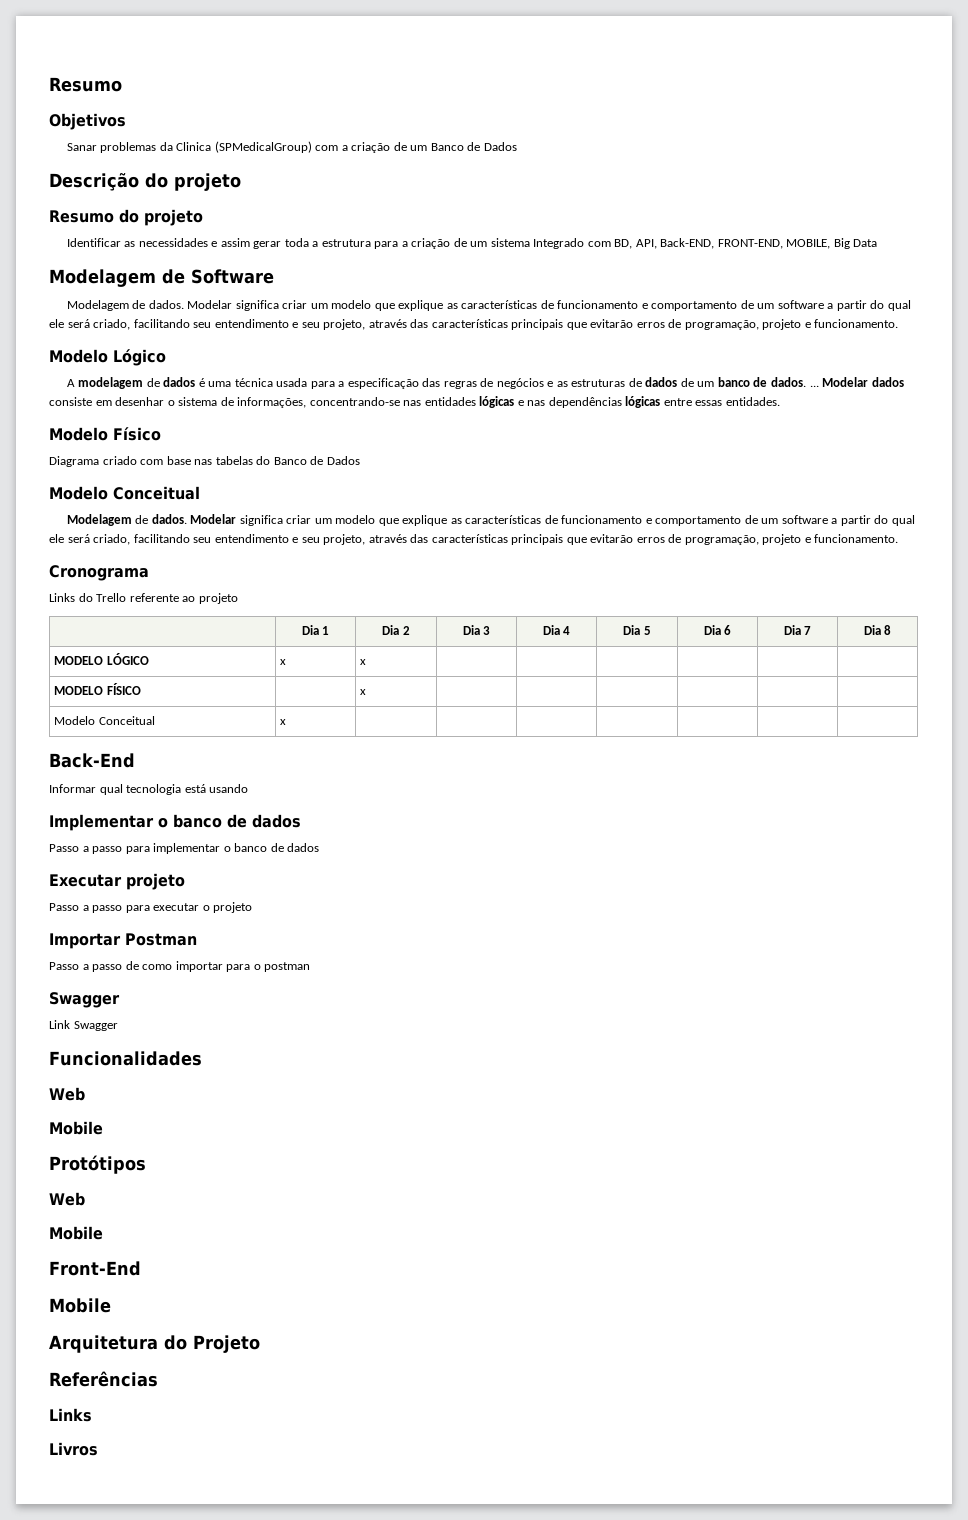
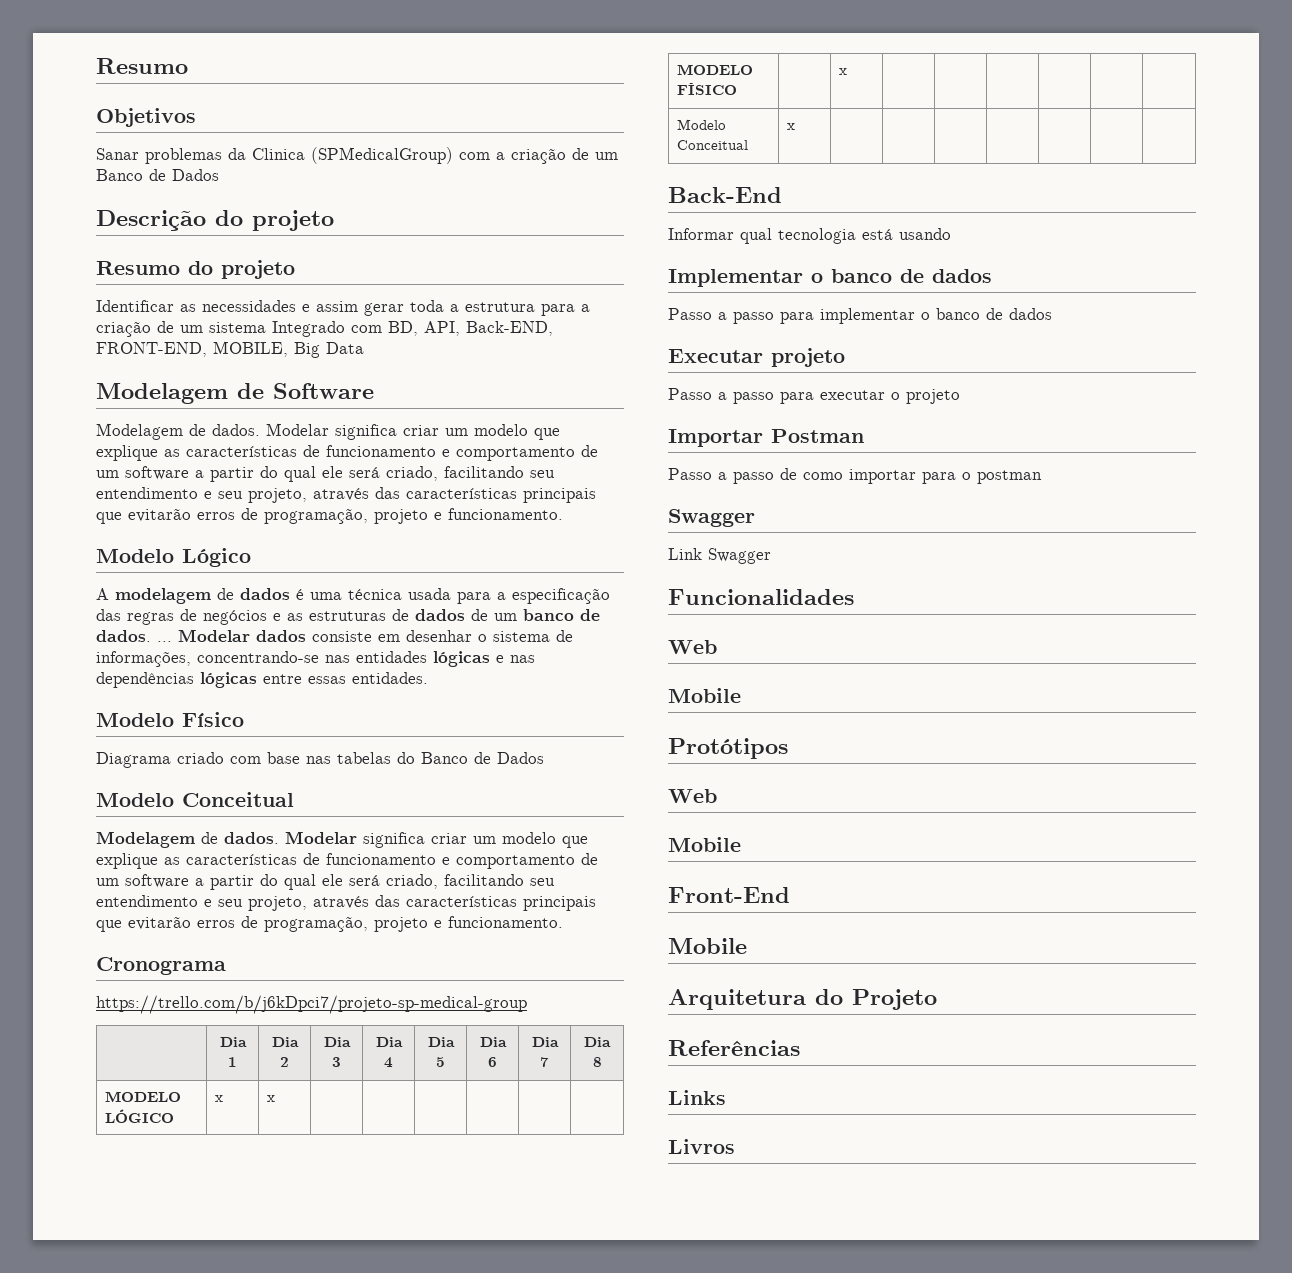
- Links do Trello referente ao projeto
+ https://trello.com/b/j6kDpci7/projeto-sp-medical-group

